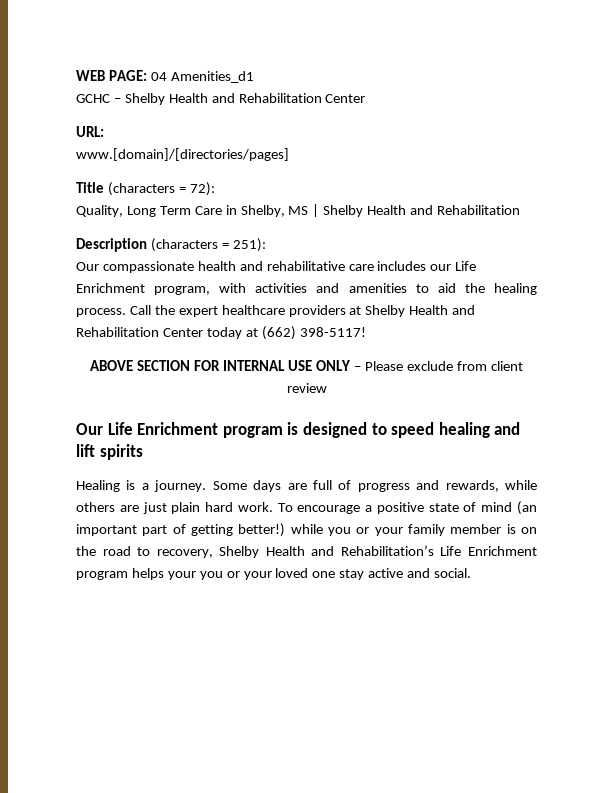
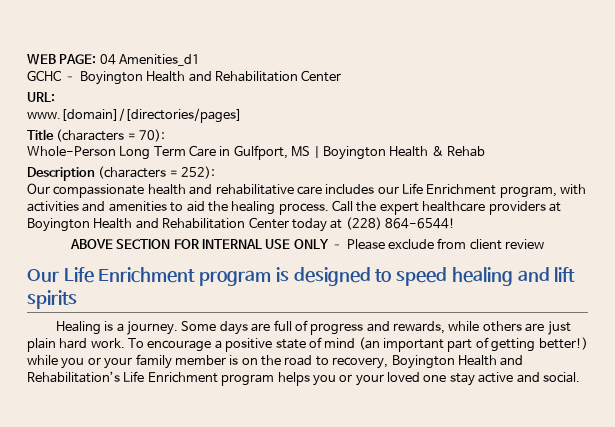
- GCHC – Shelby Health and Rehabilitation Center
+ GCHC – Boyington Health and Rehabilitation Center
- Title (characters = 72):
- Quality, Long Term Care in Shelby, MS | Shelby Health and Rehabilitation
+ Title (characters = 70):
+ Whole-Person Long Term Care in Gulfport, MS | Boyington Health & Rehab
- Description (characters = 251):
+ Description (characters = 252):
- Call the expert healthcare providers at Shelby Health and Rehabilitation Center today at (662) 398-5117!
+ Call the expert healthcare providers at Boyington Health and Rehabilitation Center today at (228) 864-6544!
- To encourage a positive state of mind (an important part of getting better!) while you or your family member is on the road to recovery, Shelby Health and Rehabilitation’s Life Enrichment program helps your you or your loved one stay active and social.
+ To encourage a positive state of mind (an important part of getting better!) while you or your family member is on the road to recovery, Boyington Health and Rehabilitation’s Life Enrichment program helps you or your loved one stay active and social.

